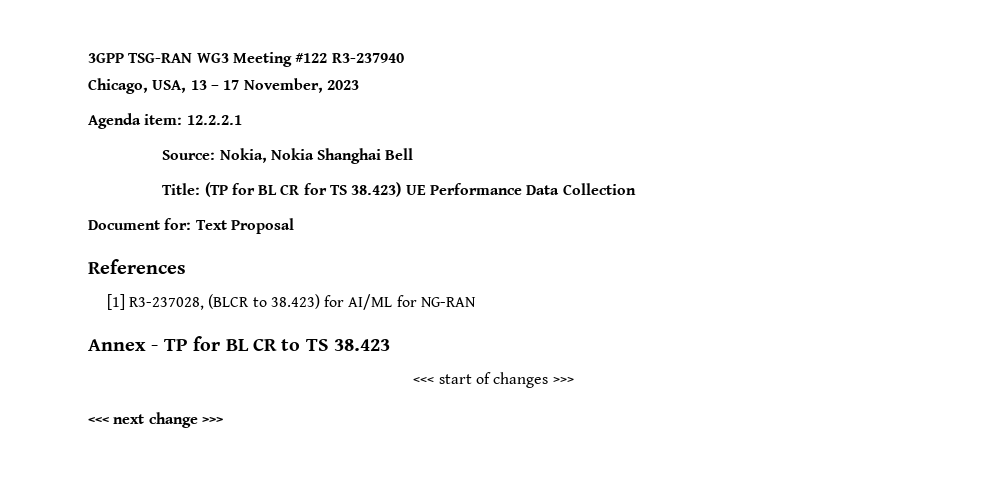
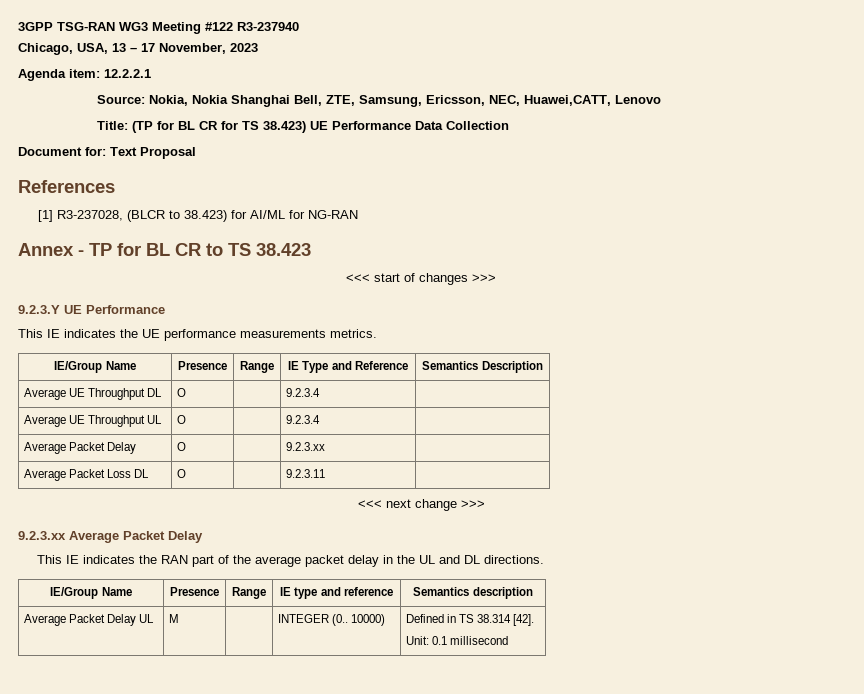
- Source: Nokia, Nokia Shanghai Bell
+ Source: Nokia, Nokia Shanghai Bell, ZTE, Samsung, Ericsson, NEC, Huawei,CATT, Lenovo
+ 9.2.3.Y UE Performance
+ This IE indicates the UE performance measurements metrics.
+ IE/Group Name | Presence | Range | IE Type and Reference | Semantics Description
+ Average UE Throughput DL | O | | 9.2.3.4 |
+ Average UE Throughput UL | O | | 9.2.3.4 |
+ Average Packet Delay | O | | 9.2.3.xx |
+ Average Packet Loss DL | O | | 9.2.3.11 |
  <<< next change >>>
+ 9.2.3.xx Average Packet Delay
+ This IE indicates the RAN part of the average packet delay in the UL and DL directions.
+ IE/Group Name | Presence | Range | IE type and reference | Semantics description
+ Average Packet Delay UL | M | | INTEGER (0.. 10000) | Defined in TS 38.314 [42].
+ Unit: 0.1 millisecond

